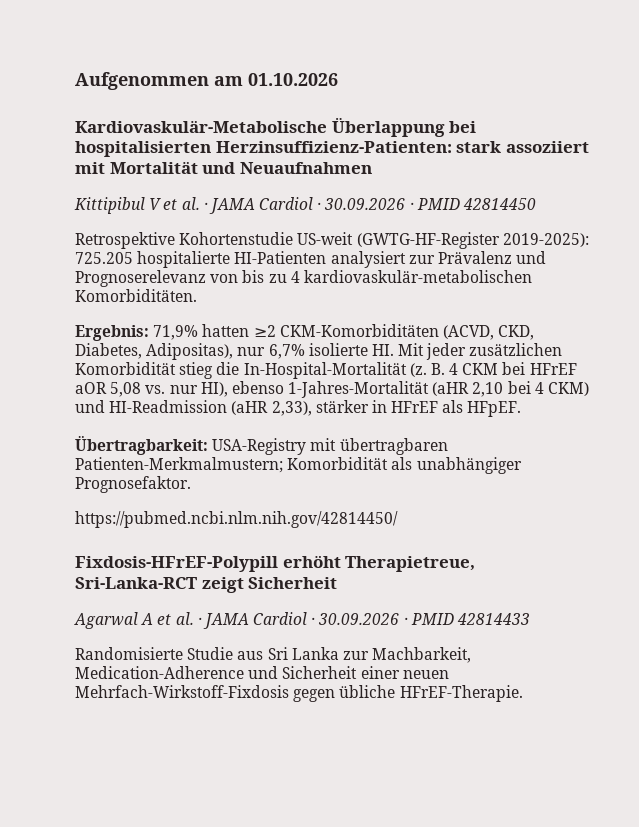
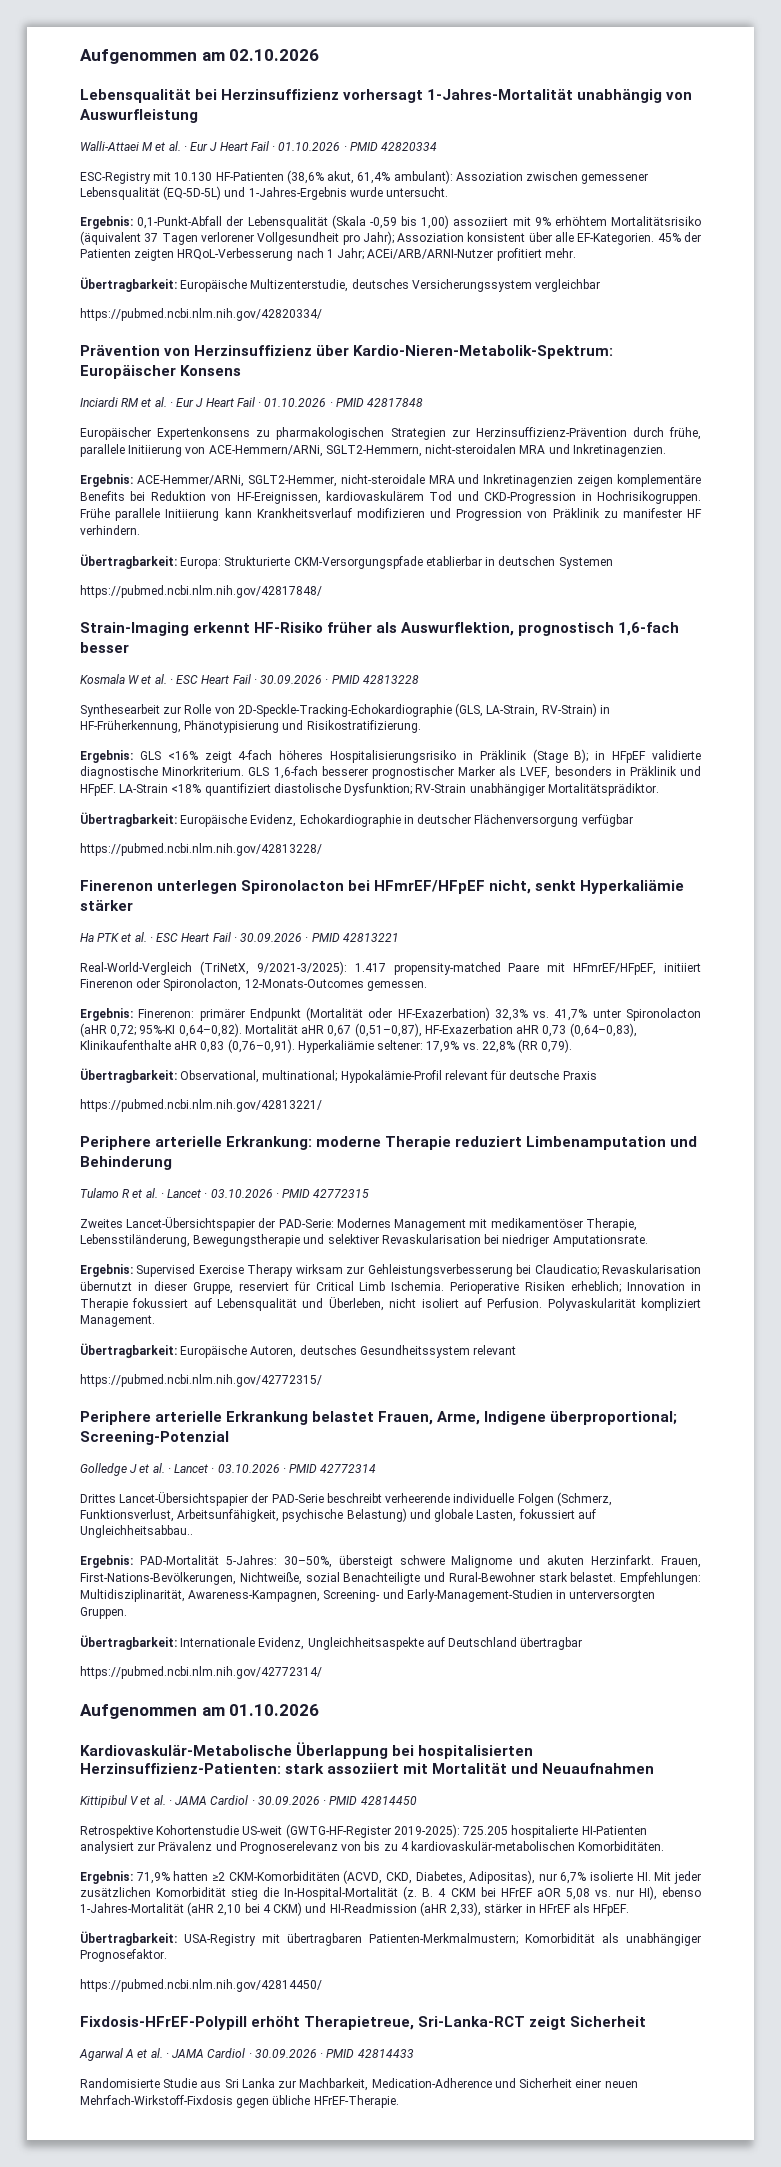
+ Aufgenommen am 02.10.2026
+ Lebensqualität bei Herzinsuffizienz vorhersagt 1-Jahres-Mortalität unabhängig von Auswurfleistung
+ Walli-Attaei M et al. · Eur J Heart Fail · 01.10.2026 · PMID 42820334
+ ESC-Registry mit 10.130 HF-Patienten (38,6% akut, 61,4% ambulant): Assoziation zwischen gemessener Lebensqualität (EQ-5D-5L) und 1-Jahres-Ergebnis wurde untersucht.
+ Ergebnis: 0,1-Punkt-Abfall der Lebensqualität (Skala -0,59 bis 1,00) assoziiert mit 9% erhöhtem Mortalitätsrisiko (äquivalent 37 Tagen verlorener Vollgesundheit pro Jahr); Assoziation konsistent über alle EF-Kategorien. 45% der Patienten zeigten HRQoL-Verbesserung nach 1 Jahr; ACEi/ARB/ARNI-Nutzer profitiert mehr.
+ Übertragbarkeit: Europäische Multizenterstudie, deutsches Versicherungssystem vergleichbar
+ https://pubmed.ncbi.nlm.nih.gov/42820334/
+ Prävention von Herzinsuffizienz über Kardio-Nieren-Metabolik-Spektrum: Europäischer Konsens
+ Inciardi RM et al. · Eur J Heart Fail · 01.10.2026 · PMID 42817848
+ Europäischer Expertenkonsens zu pharmakologischen Strategien zur Herzinsuffizienz-Prävention durch frühe, parallele Initiierung von ACE-Hemmern/ARNi, SGLT2-Hemmern, nicht-steroidalen MRA und Inkretinagenzien.
+ Ergebnis: ACE-Hemmer/ARNi, SGLT2-Hemmer, nicht-steroidale MRA und Inkretinagenzien zeigen komplementäre Benefits bei Reduktion von HF-Ereignissen, kardiovaskulärem Tod und CKD-Progression in Hochrisikogruppen. Frühe parallele Initiierung kann Krankheitsverlauf modifizieren und Progression von Präklinik zu manifester HF verhindern.
+ Übertragbarkeit: Europa: Strukturierte CKM-Versorgungspfade etablierbar in deutschen Systemen
+ https://pubmed.ncbi.nlm.nih.gov/42817848/
+ Strain-Imaging erkennt HF-Risiko früher als Auswurflektion, prognostisch 1,6-fach besser
+ Kosmala W et al. · ESC Heart Fail · 30.09.2026 · PMID 42813228
+ Synthesearbeit zur Rolle von 2D-Speckle-Tracking-Echokardiographie (GLS, LA-Strain, RV-Strain) in HF-Früherkennung, Phänotypisierung und Risikostratifizierung.
+ Ergebnis: GLS <16% zeigt 4-fach höheres Hospitalisierungsrisiko in Präklinik (Stage B); in HFpEF validierte diagnostische Minorkriterium. GLS 1,6-fach besserer prognostischer Marker als LVEF, besonders in Präklinik und HFpEF. LA-Strain <18% quantifiziert diastolische Dysfunktion; RV-Strain unabhängiger Mortalitätsprädiktor.
+ Übertragbarkeit: Europäische Evidenz, Echokardiographie in deutscher Flächenversorgung verfügbar
+ https://pubmed.ncbi.nlm.nih.gov/42813228/
+ Finerenon unterlegen Spironolacton bei HFmrEF/HFpEF nicht, senkt Hyperkaliämie stärker
+ Ha PTK et al. · ESC Heart Fail · 30.09.2026 · PMID 42813221
+ Real-World-Vergleich (TriNetX, 9/2021-3/2025): 1.417 propensity-matched Paare mit HFmrEF/HFpEF, initiiert Finerenon oder Spironolacton, 12-Monats-Outcomes gemessen.
+ Ergebnis: Finerenon: primärer Endpunkt (Mortalität oder HF-Exazerbation) 32,3% vs. 41,7% unter Spironolacton (aHR 0,72; 95%-KI 0,64–0,82). Mortalität aHR 0,67 (0,51–0,87), HF-Exazerbation aHR 0,73 (0,64–0,83), Klinikaufenthalte aHR 0,83 (0,76–0,91). Hyperkaliämie seltener: 17,9% vs. 22,8% (RR 0,79).
+ Übertragbarkeit: Observational, multinational; Hypokalämie-Profil relevant für deutsche Praxis
+ https://pubmed.ncbi.nlm.nih.gov/42813221/
+ Periphere arterielle Erkrankung: moderne Therapie reduziert Limbenamputation und Behinderung
+ Tulamo R et al. · Lancet · 03.10.2026 · PMID 42772315
+ Zweites Lancet-Übersichtspapier der PAD-Serie: Modernes Management mit medikamentöser Therapie, Lebensstiländerung, Bewegungstherapie und selektiver Revaskularisation bei niedriger Amputationsrate.
+ Ergebnis: Supervised Exercise Therapy wirksam zur Gehleistungsverbesserung bei Claudicatio; Revaskularisation übernutzt in dieser Gruppe, reserviert für Critical Limb Ischemia. Perioperative Risiken erheblich; Innovation in Therapie fokussiert auf Lebensqualität und Überleben, nicht isoliert auf Perfusion. Polyvaskularität kompliziert Management.
+ Übertragbarkeit: Europäische Autoren, deutsches Gesundheitssystem relevant
+ https://pubmed.ncbi.nlm.nih.gov/42772315/
+ Periphere arterielle Erkrankung belastet Frauen, Arme, Indigene überproportional; Screening-Potenzial
+ Golledge J et al. · Lancet · 03.10.2026 · PMID 42772314
+ Drittes Lancet-Übersichtspapier der PAD-Serie beschreibt verheerende individuelle Folgen (Schmerz, Funktionsverlust, Arbeitsunfähigkeit, psychische Belastung) und globale Lasten, fokussiert auf Ungleichheitsabbau..
+ Ergebnis: PAD-Mortalität 5-Jahres: 30–50%, übersteigt schwere Malignome und akuten Herzinfarkt. Frauen, First-Nations-Bevölkerungen, Nichtweiße, sozial Benachteiligte und Rural-Bewohner stark belastet. Empfehlungen: Multidisziplinarität, Awareness-Kampagnen, Screening- und Early-Management-Studien in unterversorgten Gruppen.
+ Übertragbarkeit: Internationale Evidenz, Ungleichheitsaspekte auf Deutschland übertragbar
+ https://pubmed.ncbi.nlm.nih.gov/42772314/

